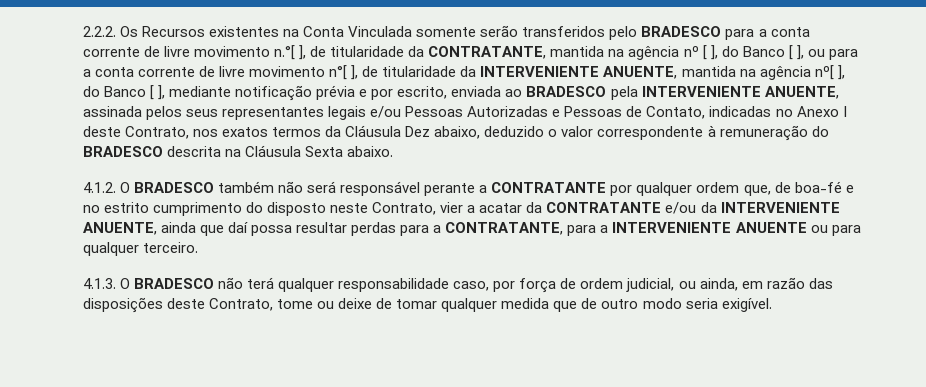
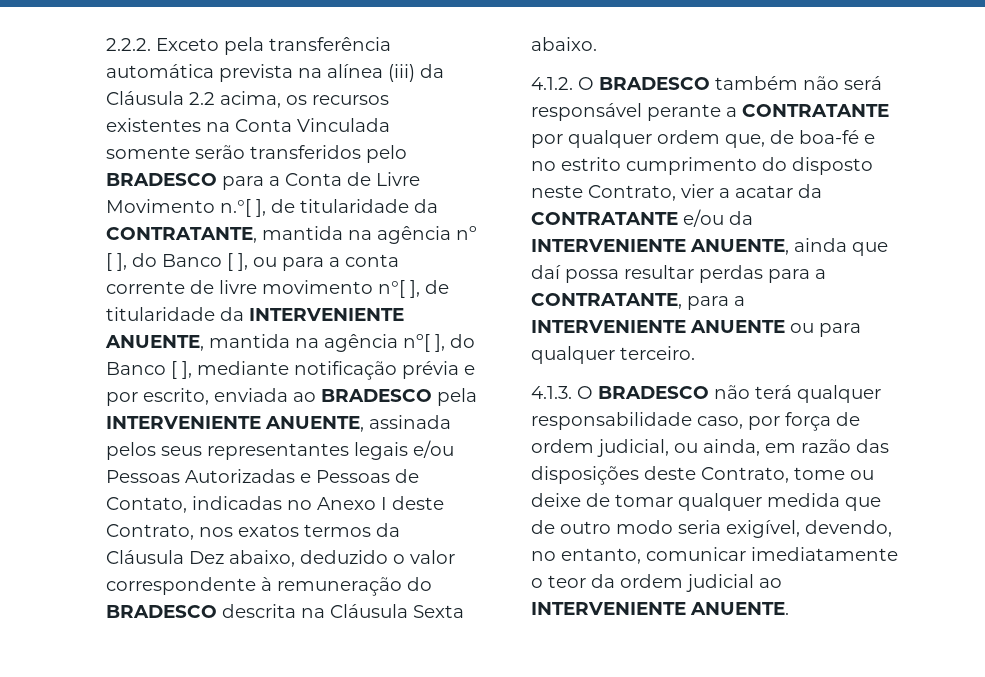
- 2.2.2. Os Recursos existentes na Conta Vinculada somente serão transferidos pelo BRADESCO para a conta corrente de livre movimento n.°[ ], de titularidade da CONTRATANTE, mantida na agência nº [ ], do Banco [ ], ou para a conta corrente de livre movimento n°[ ], de titularidade da INTERVENIENTE ANUENTE, mantida na agência nº[ ], do Banco [ ], mediante notificação prévia e por escrito, enviada ao BRADESCO pela INTERVENIENTE ANUENTE, assinada pelos seus representantes legais e/ou Pessoas Autorizadas e Pessoas de Contato, indicadas no Anexo I deste Contrato, nos exatos termos da Cláusula Dez abaixo, deduzido o valor correspondente à remuneração do BRADESCO descrita na Cláusula Sexta abaixo.
+ 2.2.2. Exceto pela transferência automática prevista na alínea (iii) da Cláusula 2.2 acima, os recursos existentes na Conta Vinculada somente serão transferidos pelo BRADESCO para a Conta de Livre Movimento n.°[ ], de titularidade da CONTRATANTE, mantida na agência nº [ ], do Banco [ ], ou para a conta corrente de livre movimento n°[ ], de titularidade da INTERVENIENTE ANUENTE, mantida na agência nº[ ], do Banco [ ], mediante notificação prévia e por escrito, enviada ao BRADESCO pela INTERVENIENTE ANUENTE, assinada pelos seus representantes legais e/ou Pessoas Autorizadas e Pessoas de Contato, indicadas no Anexo I deste Contrato, nos exatos termos da Cláusula Dez abaixo, deduzido o valor correspondente à remuneração do BRADESCO descrita na Cláusula Sexta abaixo.
- 4.1.3. O BRADESCO não terá qualquer responsabilidade caso, por força de ordem judicial, ou ainda, em razão das disposições deste Contrato, tome ou deixe de tomar qualquer medida que de outro modo seria exigível.
+ 4.1.3. O BRADESCO não terá qualquer responsabilidade caso, por força de ordem judicial, ou ainda, em razão das disposições deste Contrato, tome ou deixe de tomar qualquer medida que de outro modo seria exigível, devendo, no entanto, comunicar imediatamente o teor da ordem judicial ao INTERVENIENTE ANUENTE.

